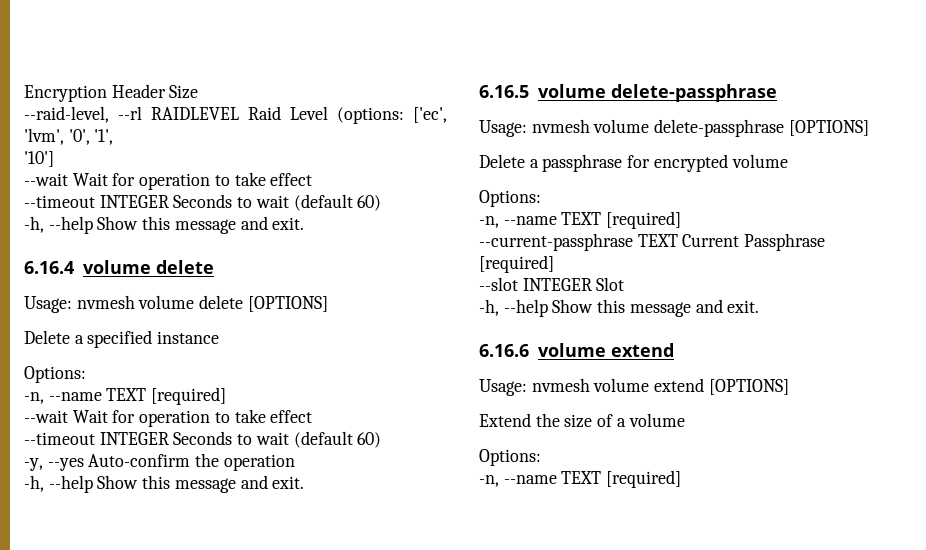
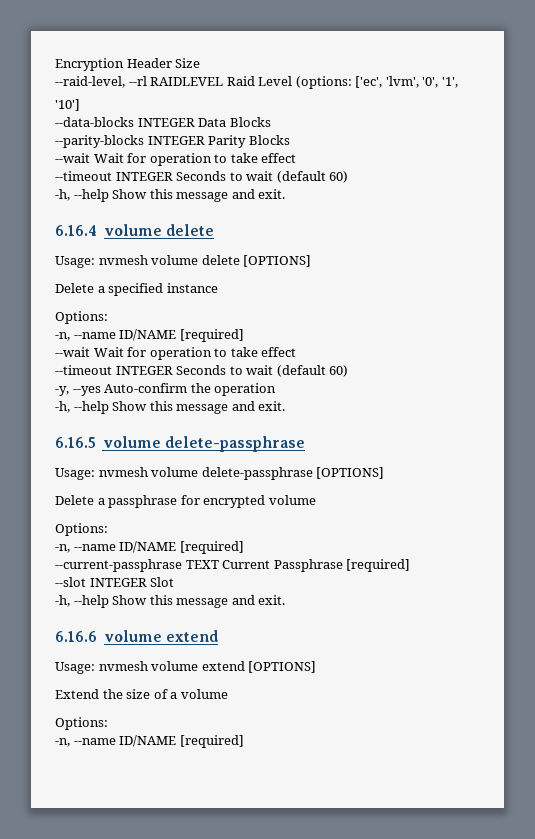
+ --data-blocks INTEGER Data Blocks
+ --parity-blocks INTEGER Parity Blocks
  Delete a specified instance
  Options:
- -n, --name TEXT [required]
+ -n, --name ID/NAME [required]
  Delete a passphrase for encrypted volume
  Options:
- -n, --name TEXT [required]
+ -n, --name ID/NAME [required]
  Extend the size of a volume
  Options:
- -n, --name TEXT [required]
+ -n, --name ID/NAME [required]

